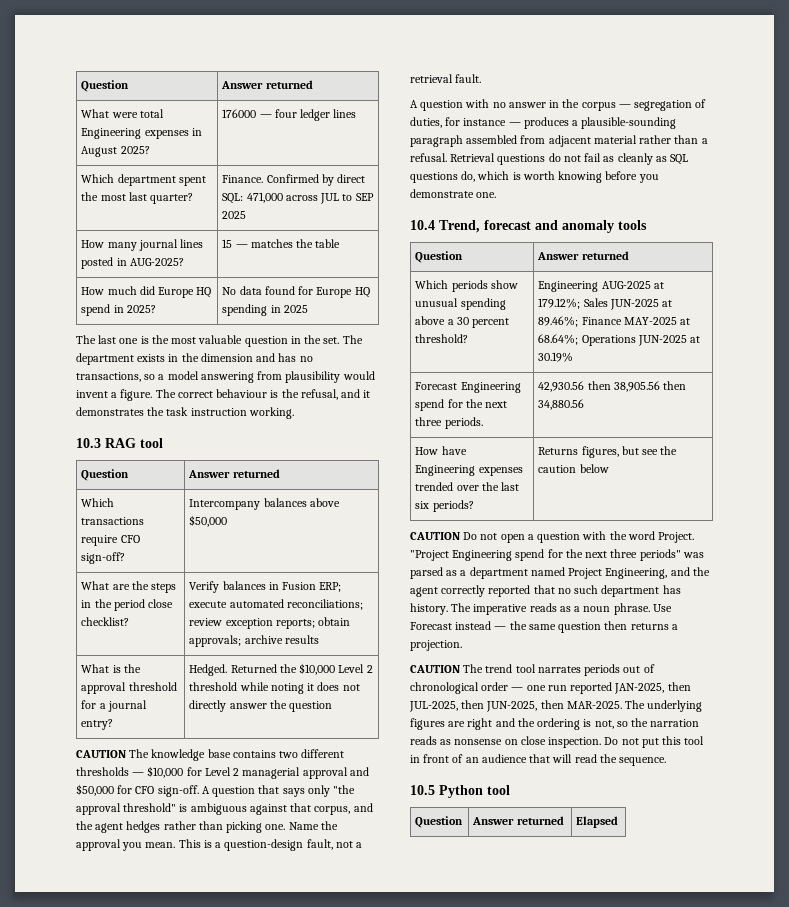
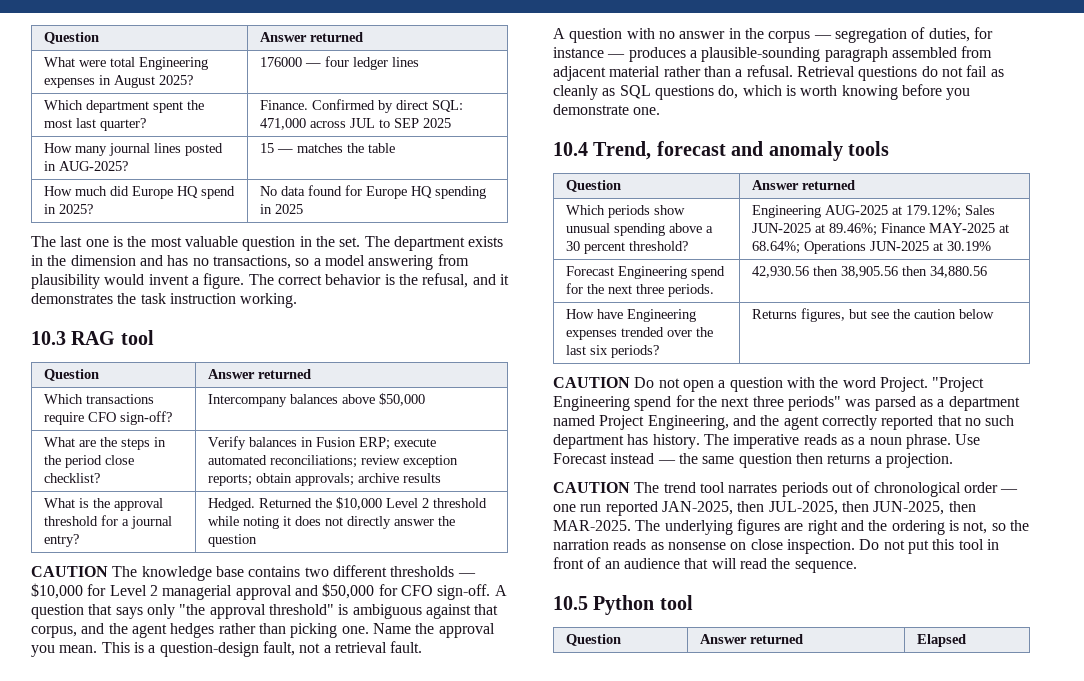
- The correct behaviour is the refusal, and it demonstrates the task instruction working.
+ The correct behavior is the refusal, and it demonstrates the task instruction working.

